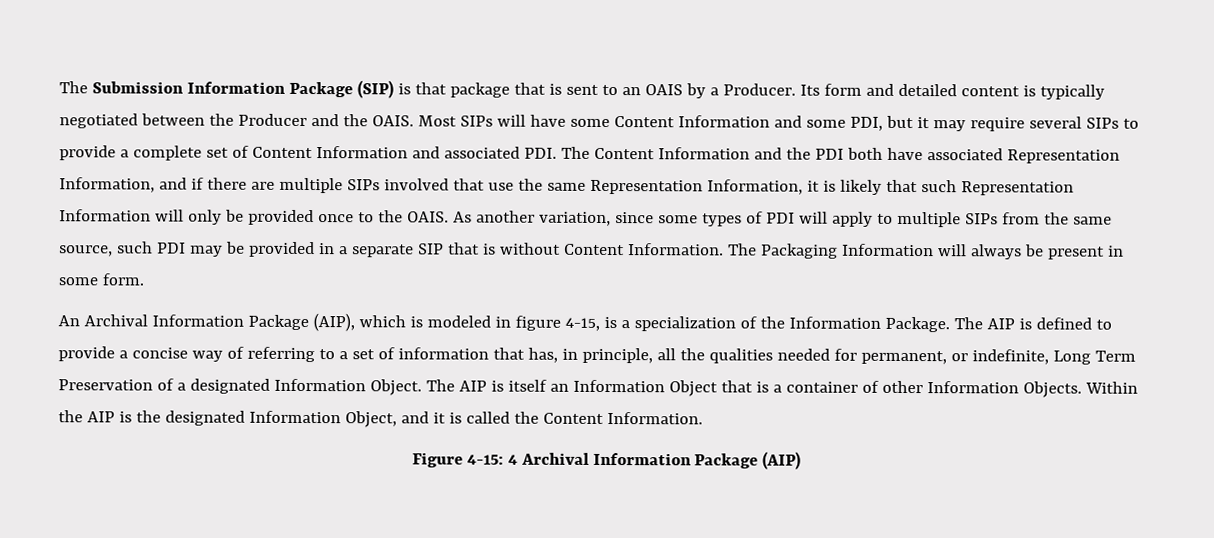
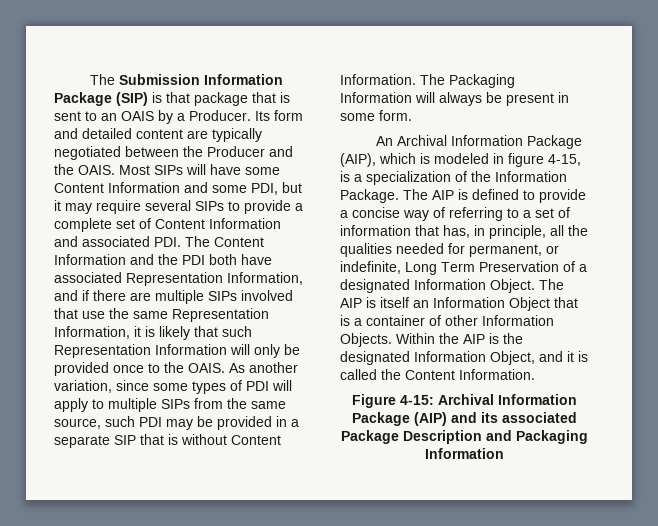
- Its form and detailed content is typically negotiated between the Producer and the OAIS.
+ Its form and detailed content are typically negotiated between the Producer and the OAIS.
- Figure 4-15: 4 Archival Information Package (AIP)
+ Figure 4-15: Archival Information Package (AIP) and its associated Package Description and Packaging Information

